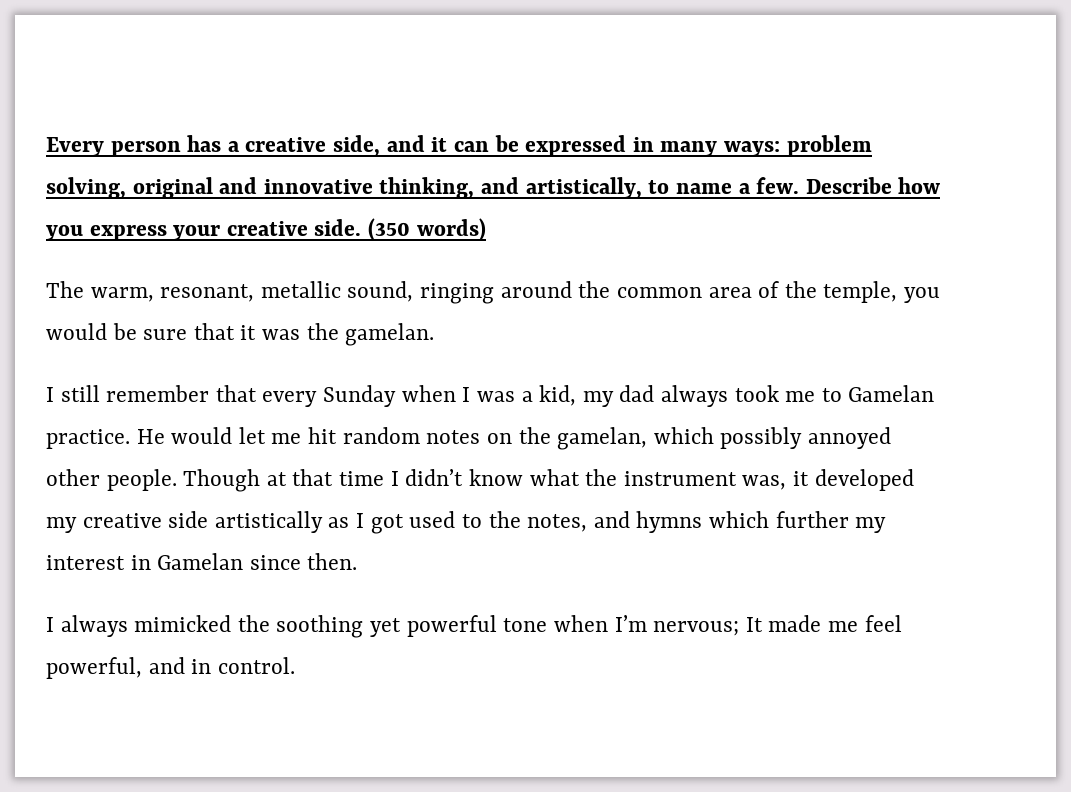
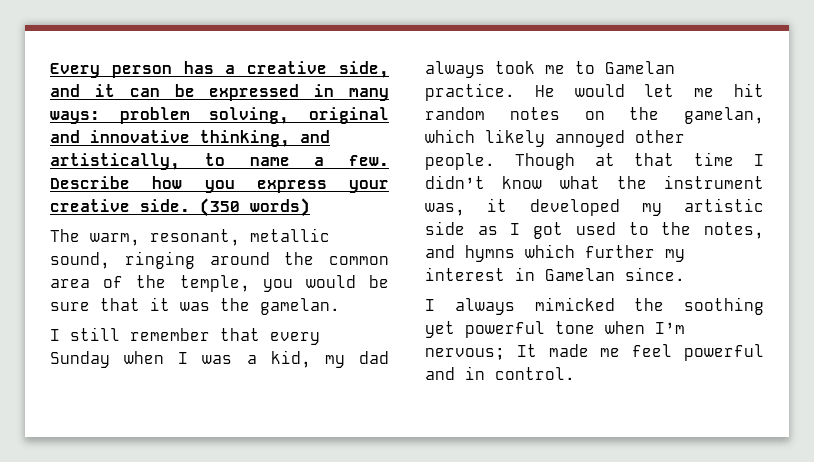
- He would let me hit random notes on the gamelan, which possibly annoyed other people.
+ He would let me hit random notes on the gamelan, which likely annoyed other people.
- Though at that time I didn’t know what the instrument was, it developed my creative side artistically as I got used to the notes, and hymns which further my interest in Gamelan since then.
+ Though at that time I didn’t know what the instrument was, it developed my artistic side as I got used to the notes, and hymns which further my interest in Gamelan since.
- I always mimicked the soothing yet powerful tone when I’m nervous; It made me feel powerful, and in control.
+ I always mimicked the soothing yet powerful tone when I’m nervous; It made me feel powerful and in control.

